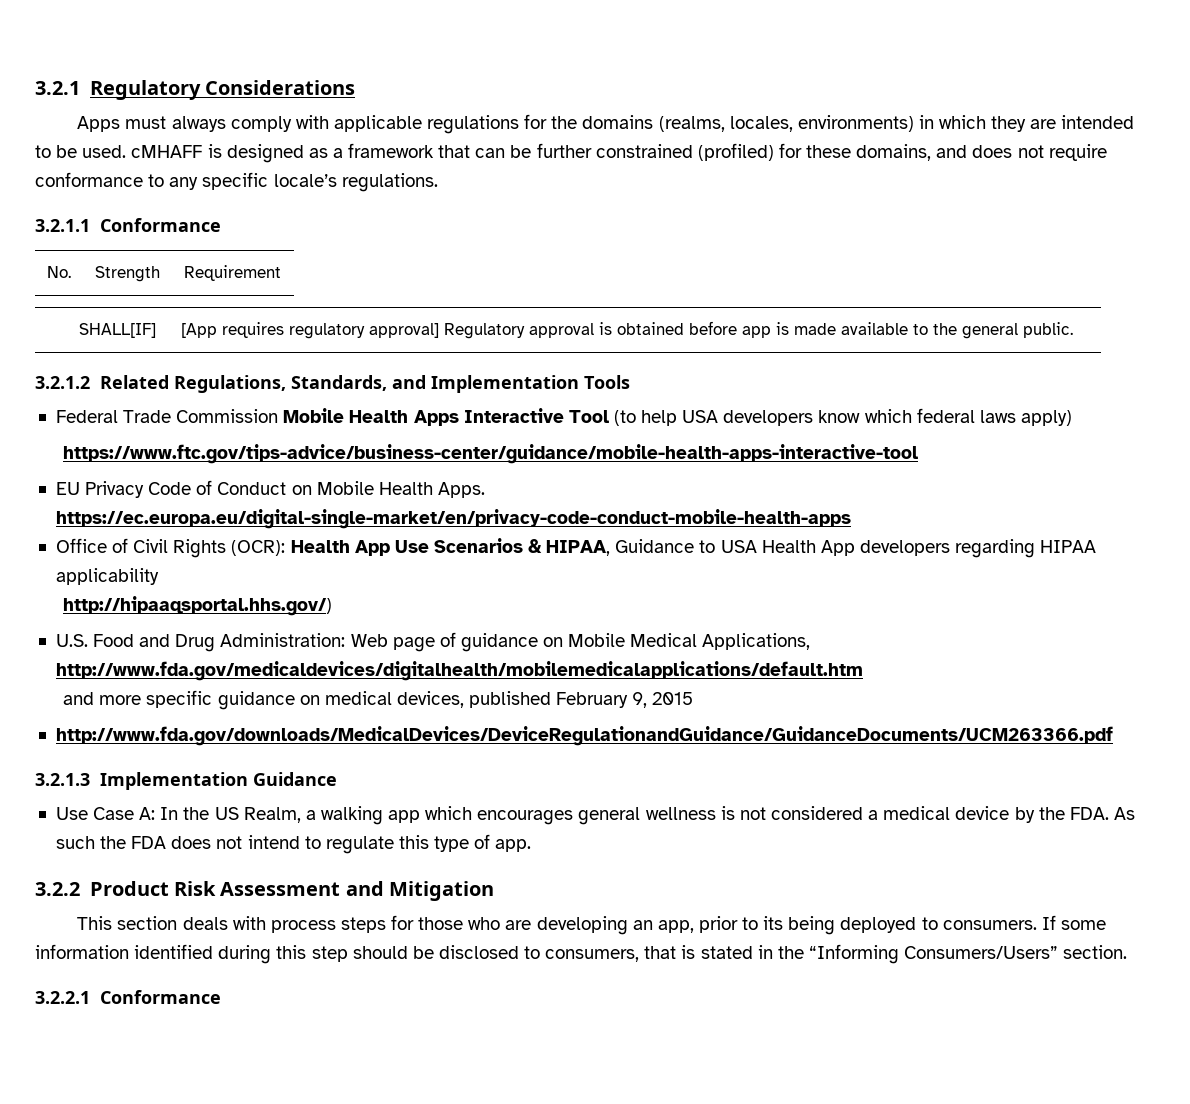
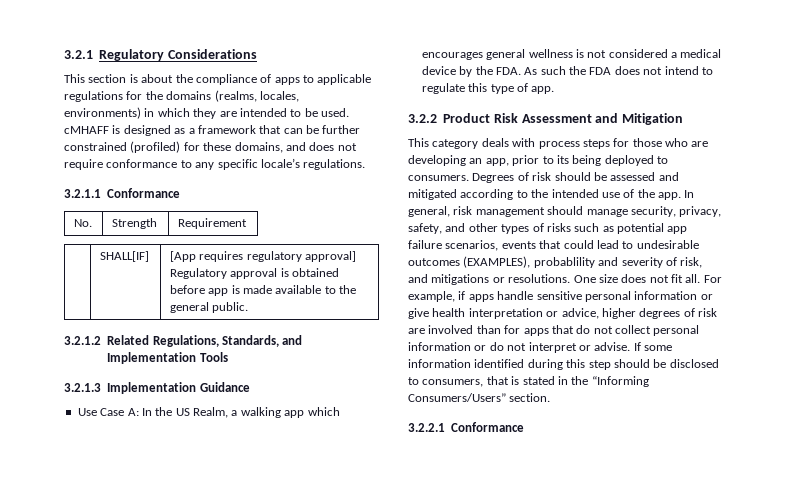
- Apps must always comply with applicable regulations for the domains (realms, locales, environments) in which they are intended to be used. cMHAFF is designed as a framework that can be further constrained (profiled) for these domains, and does not require conformance to any specific locale’s regulations.
+ This section is about the compliance of apps to applicable regulations for the domains (realms, locales, environments) in which they are intended to be used. cMHAFF is designed as a framework that can be further constrained (profiled) for these domains, and does not require conformance to any specific locale’s regulations.
- Federal Trade Commission Mobile Health Apps Interactive Tool (to help USA developers know which federal laws apply)
- https://www.ftc.gov/tips-advice/business-center/guidance/mobile-health-apps-interactive-tool
- EU Privacy Code of Conduct on Mobile Health Apps. https://ec.europa.eu/digital-single-market/en/privacy-code-conduct-mobile-health-apps
- Office of Civil Rights (OCR): Health App Use Scenarios & HIPAA, Guidance to USA Health App developers regarding HIPAA applicability
- http://hipaaqsportal.hhs.gov/)
- U.S. Food and Drug Administration: Web page of guidance on Mobile Medical Applications, http://www.fda.gov/medicaldevices/digitalhealth/mobilemedicalapplications/default.htm
- and more specific guidance on medical devices, published February 9, 2015
- http://www.fda.gov/downloads/MedicalDevices/DeviceRegulationandGuidance/GuidanceDocuments/UCM263366.pdf
- This section deals with process steps for those who are developing an app, prior to its being deployed to consumers.
+ This category deals with process steps for those who are developing an app, prior to its being deployed to consumers.
+ Degrees of risk should be assessed and mitigated according to the intended use of the app. In general, risk management should manage security, privacy, safety, and other types of risks such as potential app failure scenarios, events that could lead to undesirable outcomes (EXAMPLES), probablility and severity of risk, and mitigations or resolutions. One size does not fit all. For example, if apps handle sensitive personal information or give health interpretation or advice, higher degrees of risk are involved than for apps that do not collect personal information or do not interpret or advise.

